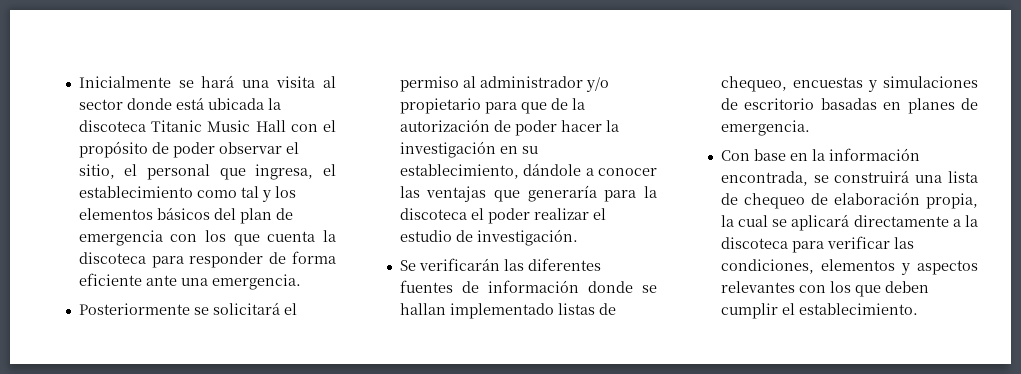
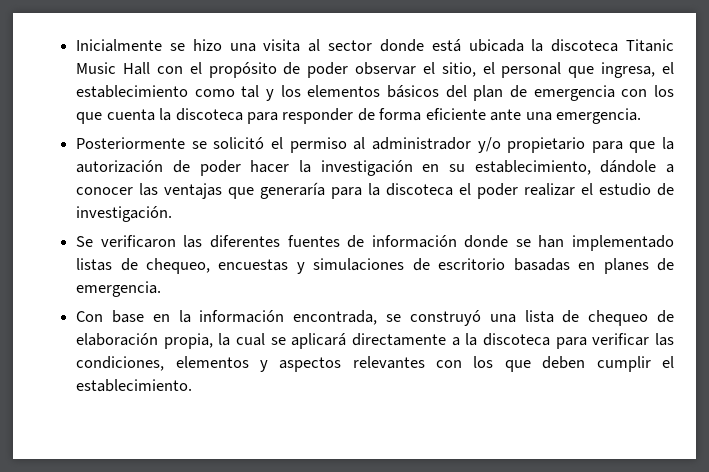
- Inicialmente se hará una visita al sector donde está ubicada la discoteca Titanic Music Hall con el propósito de poder observar el sitio, el personal que ingresa, el establecimiento como tal y los elementos básicos del plan de emergencia con los que cuenta la discoteca para responder de forma eficiente ante una emergencia.
+ Inicialmente se hizo una visita al sector donde está ubicada la discoteca Titanic Music Hall con el propósito de poder observar el sitio, el personal que ingresa, el establecimiento como tal y los elementos básicos del plan de emergencia con los que cuenta la discoteca para responder de forma eficiente ante una emergencia.
- Posteriormente se solicitará el permiso al administrador y/o propietario para que de la autorización de poder hacer la investigación en su establecimiento, dándole a conocer las ventajas que generaría para la discoteca el poder realizar el estudio de investigación.
+ Posteriormente se solicitó el permiso al administrador y/o propietario para que la autorización de poder hacer la investigación en su establecimiento, dándole a conocer las ventajas que generaría para la discoteca el poder realizar el estudio de investigación.
- Se verificarán las diferentes fuentes de información donde se hallan implementado listas de chequeo, encuestas y simulaciones de escritorio basadas en planes de emergencia.
+ Se verificaron las diferentes fuentes de información donde se han implementado listas de chequeo, encuestas y simulaciones de escritorio basadas en planes de emergencia.
- Con base en la información encontrada, se construirá una lista de chequeo de elaboración propia, la cual se aplicará directamente a la discoteca para verificar las condiciones, elementos y aspectos relevantes con los que deben cumplir el establecimiento.
+ Con base en la información encontrada, se construyó una lista de chequeo de elaboración propia, la cual se aplicará directamente a la discoteca para verificar las condiciones, elementos y aspectos relevantes con los que deben cumplir el establecimiento.

